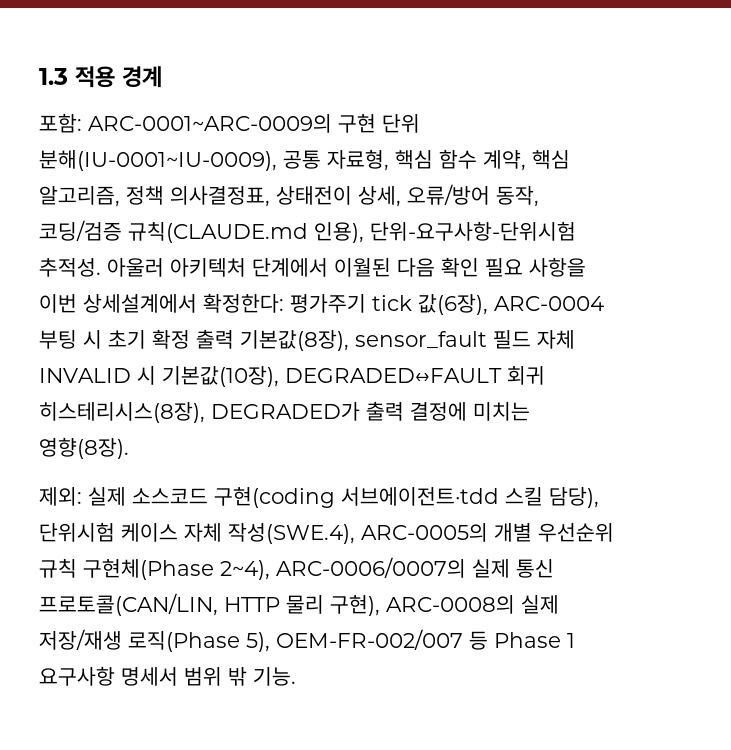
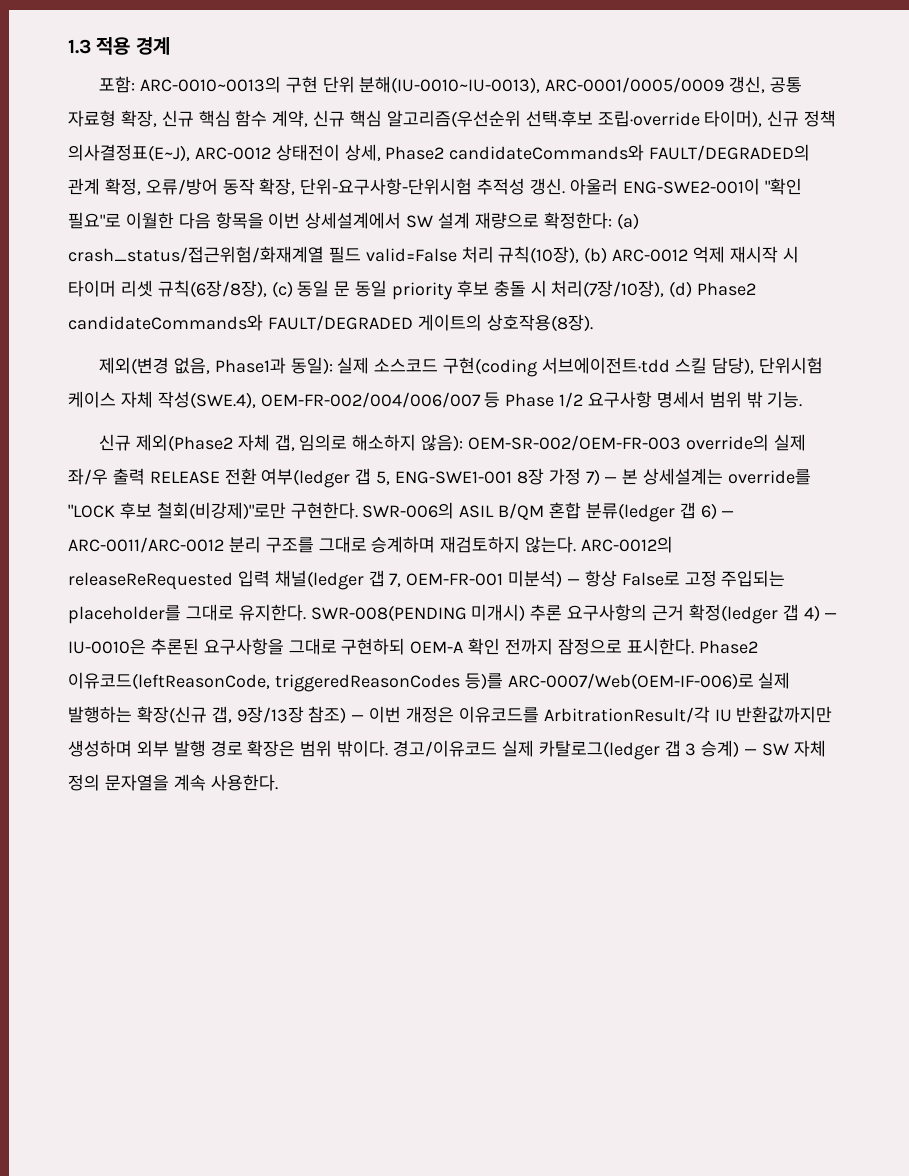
- 포함: ARC-0001~ARC-0009의 구현 단위 분해(IU-0001~IU-0009), 공통 자료형, 핵심 함수 계약, 핵심 알고리즘, 정책 의사결정표, 상태전이 상세, 오류/방어 동작, 코딩/검증 규칙(CLAUDE.md 인용), 단위-요구사항-단위시험 추적성. 아울러 아키텍처 단계에서 이월된 다음 확인 필요 사항을 이번 상세설계에서 확정한다: 평가주기 tick 값(6장), ARC-0004 부팅 시 초기 확정 출력 기본값(8장), sensor_fault 필드 자체 INVALID 시 기본값(10장), DEGRADED↔FAULT 회귀 히스테리시스(8장), DEGRADED가 출력 결정에 미치는 영향(8장).
- 제외: 실제 소스코드 구현(coding 서브에이전트·tdd 스킬 담당), 단위시험 케이스 자체 작성(SWE.4), ARC-0005의 개별 우선순위 규칙 구현체(Phase 2~4), ARC-0006/0007의 실제 통신 프로토콜(CAN/LIN, HTTP 물리 구현), ARC-0008의 실제 저장/재생 로직(Phase 5), OEM-FR-002/007 등 Phase 1 요구사항 명세서 범위 밖 기능.
+ 포함: ARC-0010~0013의 구현 단위 분해(IU-0010~IU-0013), ARC-0001/0005/0009 갱신, 공통 자료형 확장, 신규 핵심 함수 계약, 신규 핵심 알고리즘(우선순위 선택·후보 조립·override 타이머), 신규 정책 의사결정표(E~J), ARC-0012 상태전이 상세, Phase2 candidateCommands와 FAULT/DEGRADED의 관계 확정, 오류/방어 동작 확장, 단위-요구사항-단위시험 추적성 갱신. 아울러 ENG-SWE2-001이 "확인 필요"로 이월한 다음 항목을 이번 상세설계에서 SW 설계 재량으로 확정한다: (a) crash_status/접근위험/화재계열 필드 valid=False 처리 규칙(10장), (b) ARC-0012 억제 재시작 시 타이머 리셋 규칙(6장/8장), (c) 동일 문 동일 priority 후보 충돌 시 처리(7장/10장), (d) Phase2 candidateCommands와 FAULT/DEGRADED 게이트의 상호작용(8장).
+ 제외(변경 없음, Phase1과 동일): 실제 소스코드 구현(coding 서브에이전트·tdd 스킬 담당), 단위시험 케이스 자체 작성(SWE.4), OEM-FR-002/004/006/007 등 Phase 1/2 요구사항 명세서 범위 밖 기능.
+ 신규 제외(Phase2 자체 갭, 임의로 해소하지 않음): OEM-SR-002/OEM-FR-003 override의 실제 좌/우 출력 RELEASE 전환 여부(ledger 갭 5, ENG-SWE1-001 8장 가정 7) — 본 상세설계는 override를 "LOCK 후보 철회(비강제)"로만 구현한다. SWR-006의 ASIL B/QM 혼합 분류(ledger 갭 6) — ARC-0011/ARC-0012 분리 구조를 그대로 승계하며 재검토하지 않는다. ARC-0012의 releaseReRequested 입력 채널(ledger 갭 7, OEM-FR-001 미분석) — 항상 False로 고정 주입되는 placeholder를 그대로 유지한다. SWR-008(PENDING 미개시) 추론 요구사항의 근거 확정(ledger 갭 4) — IU-0010은 추론된 요구사항을 그대로 구현하되 OEM-A 확인 전까지 잠정으로 표시한다. Phase2 이유코드(leftReasonCode, triggeredReasonCodes 등)를 ARC-0007/Web(OEM-IF-006)로 실제 발행하는 확장(신규 갭, 9장/13장 참조) — 이번 개정은 이유코드를 ArbitrationResult/각 IU 반환값까지만 생성하며 외부 발행 경로 확장은 범위 밖이다. 경고/이유코드 실제 카탈로그(ledger 갭 3 승계) — SW 자체 정의 문자열을 계속 사용한다.

